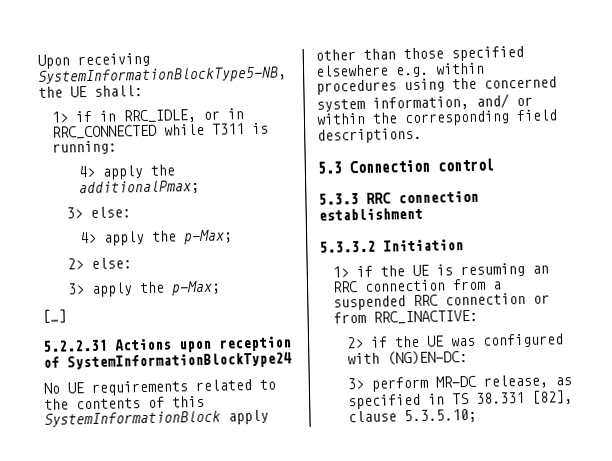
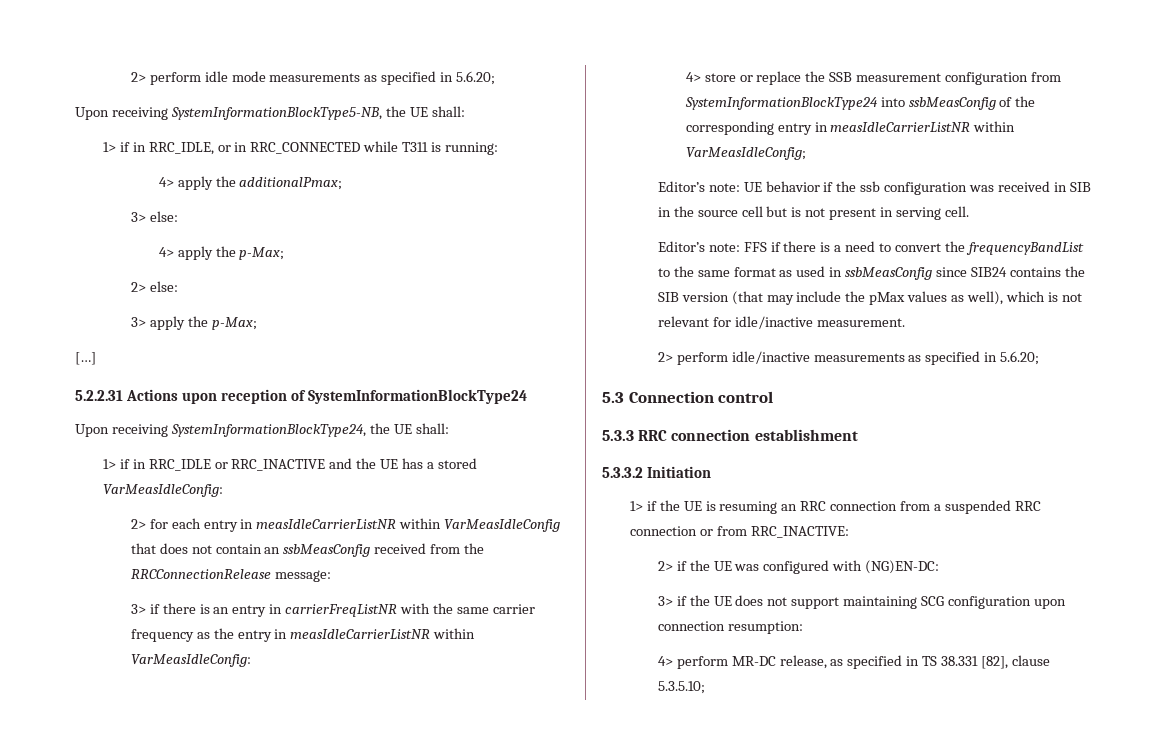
+ 2> perform idle mode measurements as specified in 5.6.20;
- No UE requirements related to the contents of this SystemInformationBlock apply other than those specified elsewhere e.g. within procedures using the concerned system information, and/ or within the corresponding field descriptions.
+ Upon receiving SystemInformationBlockType24, the UE shall:
+ 1> if in RRC_IDLE or RRC_INACTIVE and the UE has a stored VarMeasIdleConfig:
+ 2> for each entry in measIdleCarrierListNR within VarMeasIdleConfig that does not contain an ssbMeasConfig received from the RRCConnectionRelease message:
+ 3> if there is an entry in carrierFreqListNR with the same carrier frequency as the entry in measIdleCarrierListNR within VarMeasIdleConfig:
+ 4> store or replace the SSB measurement configuration from SystemInformationBlockType24 into ssbMeasConfig of the corresponding entry in measIdleCarrierListNR within VarMeasIdleConfig;
+ Editor’s note: UE behavior if the ssb configuration was received in SIB in the source cell but is not present in serving cell.
+ Editor’s note: FFS if there is a need to convert the frequencyBandList to the same format as used in ssbMeasConfig since SIB24 contains the SIB version (that may include the pMax values as well), which is not relevant for idle/inactive measurement.
+ 2> perform idle/inactive measurements as specified in 5.6.20;
- 3> perform MR-DC release, as specified in TS 38.331 [82], clause 5.3.5.10;
+ 3> if the UE does not support maintaining SCG configuration upon connection resumption:
+ 4> perform MR-DC release, as specified in TS 38.331 [82], clause 5.3.5.10;

